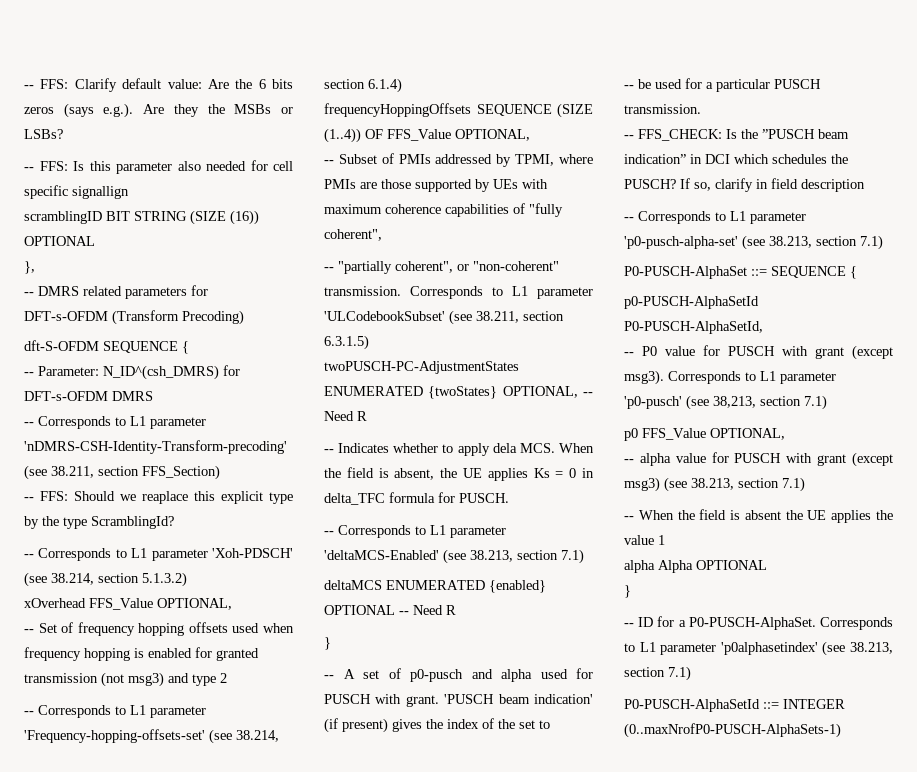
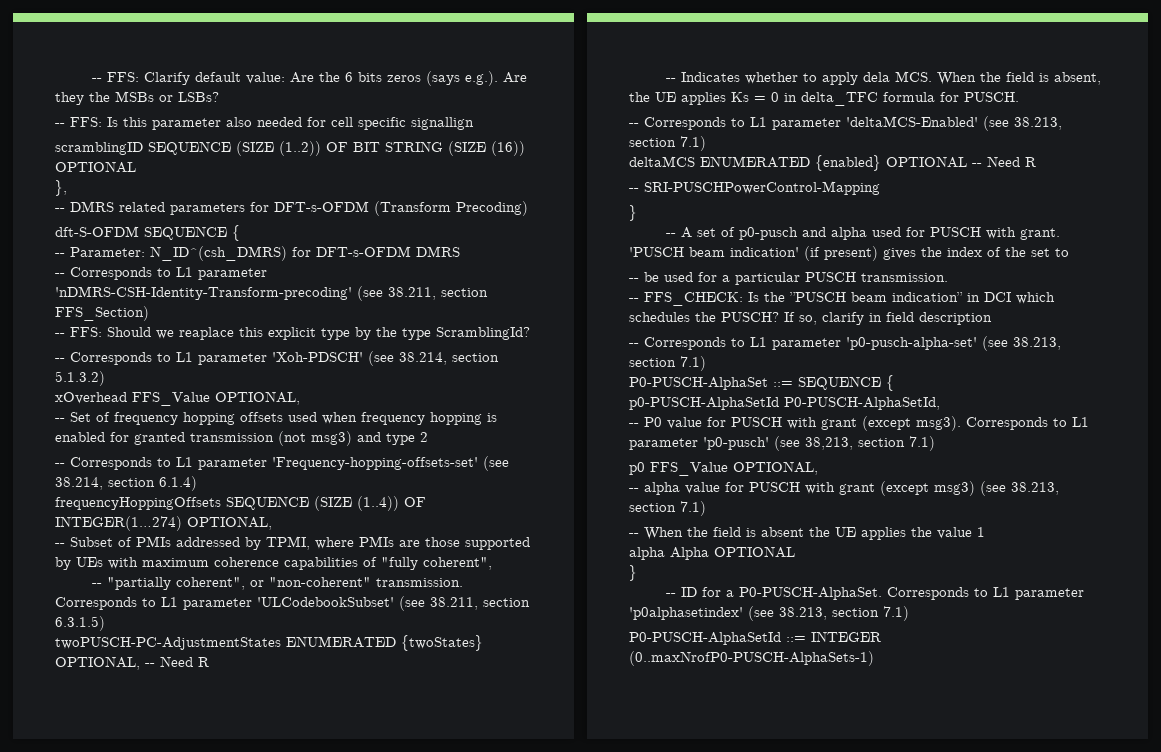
- scramblingID BIT STRING (SIZE (16)) OPTIONAL
+ scramblingID SEQUENCE (SIZE (1..2)) OF BIT STRING (SIZE (16)) OPTIONAL
- frequencyHoppingOffsets SEQUENCE (SIZE (1..4)) OF FFS_Value OPTIONAL,
+ frequencyHoppingOffsets SEQUENCE (SIZE (1..4)) OF INTEGER(1…274) OPTIONAL,
+ -- SRI-PUSCHPowerControl-Mapping

